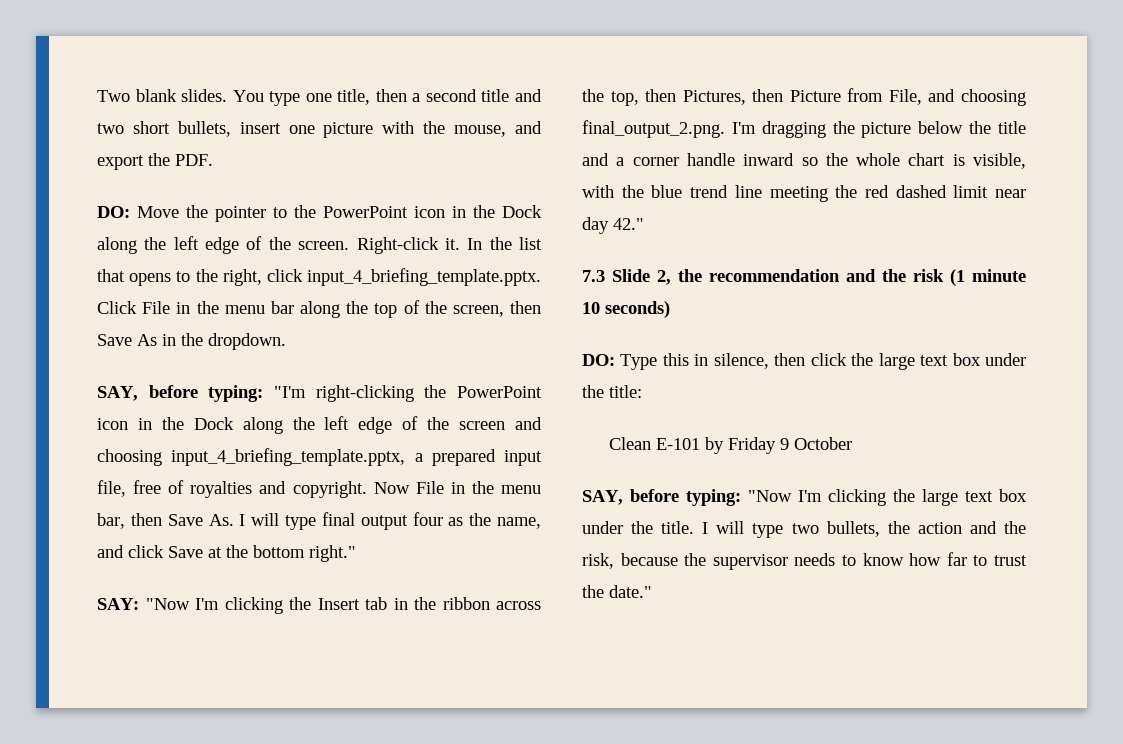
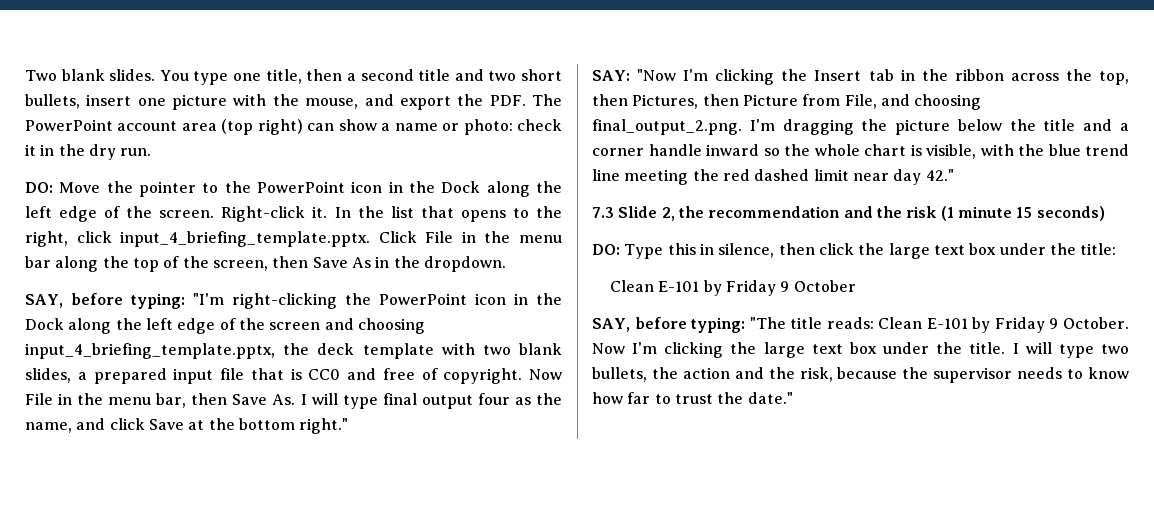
- You type one title, then a second title and two short bullets, insert one picture with the mouse, and export the PDF.
+ You type one title, then a second title and two short bullets, insert one picture with the mouse, and export the PDF. The PowerPoint account area (top right) can show a name or photo: check it in the dry run.
- SAY, before typing: "I'm right-clicking the PowerPoint icon in the Dock along the left edge of the screen and choosing input_4_briefing_template.pptx, a prepared input file, free of royalties and copyright.
+ SAY, before typing: "I'm right-clicking the PowerPoint icon in the Dock along the left edge of the screen and choosing input_4_briefing_template.pptx, the deck template with two blank slides, a prepared input file that is CC0 and free of copyright.
- 7.3 Slide 2, the recommendation and the risk (1 minute 10 seconds)
+ 7.3 Slide 2, the recommendation and the risk (1 minute 15 seconds)
- SAY, before typing: "Now I'm clicking the large text box under the title.
+ SAY, before typing: "The title reads: Clean E-101 by Friday 9 October. Now I'm clicking the large text box under the title.

